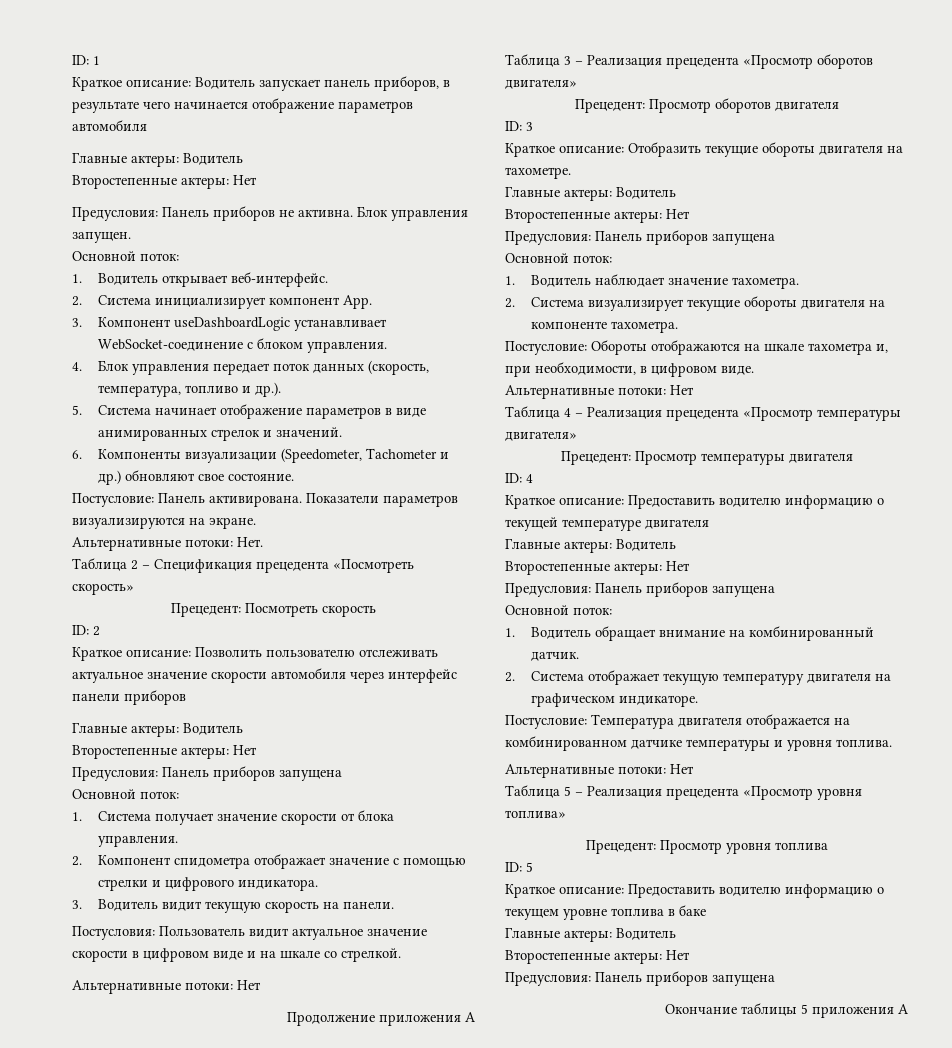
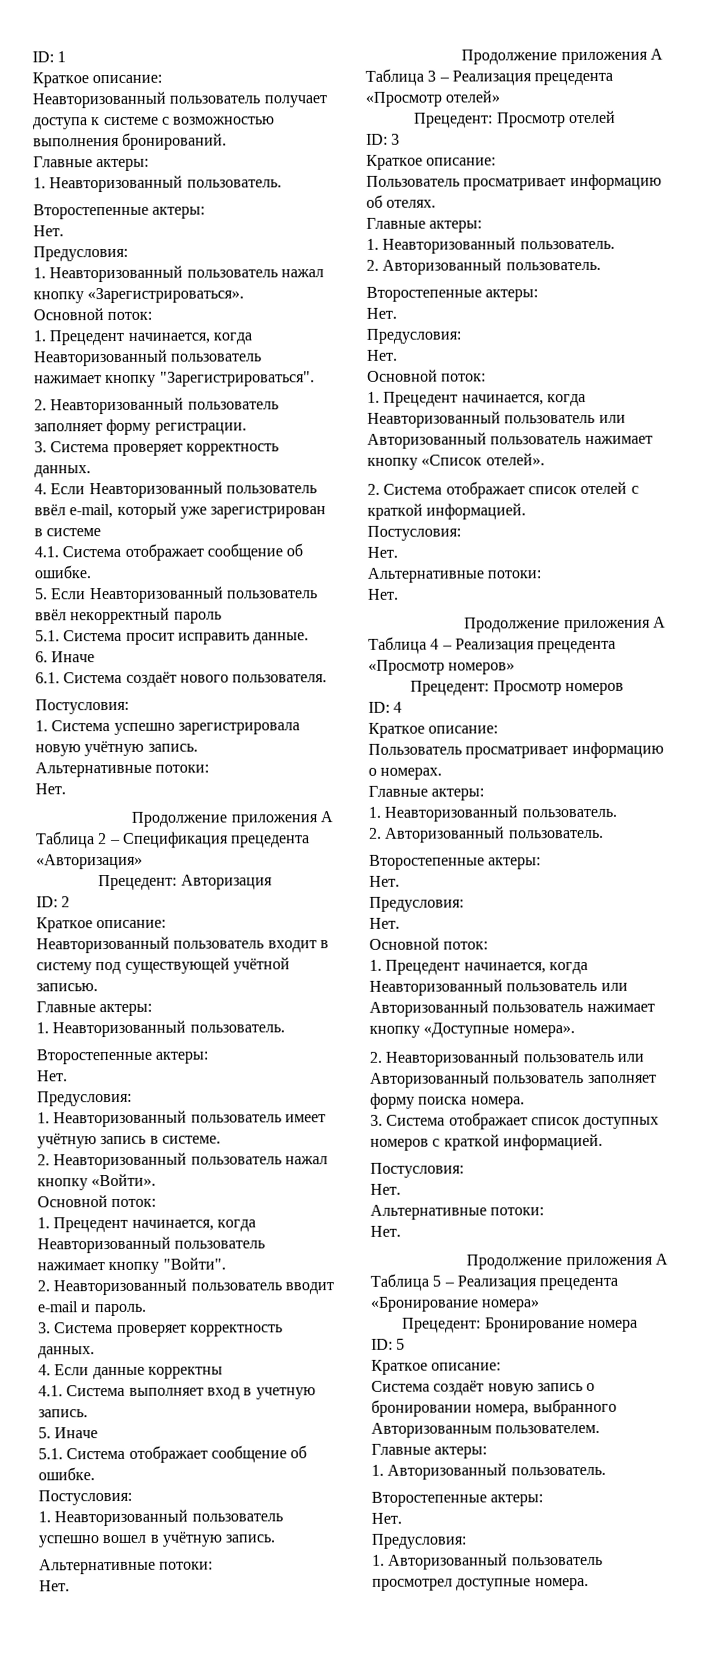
  ID: 1
- Краткое описание: Водитель запускает панель приборов, в результате чего начинается отображение параметров автомобиля
- Главные актеры: Водитель
- Второстепенные актеры: Нет
- Предусловия: Панель приборов не активна. Блок управления запущен.
+ Краткое описание:
+ Неавторизованный пользователь получает доступа к системе с возможностью выполнения бронирований.
+ Главные актеры:
+ 1. Неавторизованный пользователь.
+ Второстепенные актеры:
+ Нет.
+ Предусловия:
+ 1. Неавторизованный пользователь нажал кнопку «Зарегистрироваться».
  Основной поток:
- 1. Водитель открывает веб-интерфейс.
- 2. Система инициализирует компонент App.
- 3. Компонент useDashboardLogic устанавливает WebSocket-соединение с блоком управления.
- 4. Блок управления передает поток данных (скорость, температура, топливо и др.).
- 5. Система начинает отображение параметров в виде анимированных стрелок и значений.
- 6. Компоненты визуализации (Speedometer, Tachometer и др.) обновляют свое состояние.
- Постусловие: Панель активирована. Показатели параметров визуализируются на экране.
- Альтернативные потоки: Нет.
+ 1. Прецедент начинается, когда Неавторизованный пользователь нажимает кнопку "Зарегистрироваться".
+ 2. Неавторизованный пользователь заполняет форму регистрации.
+ 3. Система проверяет корректность данных.
+ 4. Если Неавторизованный пользователь ввёл e-mail, который уже зарегистрирован в системе
+ 4.1. Система отображает сообщение об ошибке.
+ 5. Если Неавторизованный пользователь ввёл некорректный пароль
+ 5.1. Система просит исправить данные.
+ 6. Иначе
+ 6.1. Система создаёт нового пользователя.
+ Постусловия:
+ 1. Система успешно зарегистрировала новую учётную запись.
+ Альтернативные потоки:
+ Нет.
+ Продолжение приложения А
- Таблица 2 – Спецификация прецедента «Посмотреть скорость»
- Прецедент: Посмотреть скорость
+ Таблица 2 – Спецификация прецедента «Авторизация»
+ Прецедент: Авторизация
  ID: 2
- Краткое описание: Позволить пользователю отслеживать актуальное значение скорости автомобиля через интерфейс панели приборов
- Главные актеры: Водитель
- Второстепенные актеры: Нет
- Предусловия: Панель приборов запущена
+ Краткое описание:
+ Неавторизованный пользователь входит в систему под существующей учётной записью.
+ Главные актеры:
+ 1. Неавторизованный пользователь.
+ Второстепенные актеры:
+ Нет.
+ Предусловия:
+ 1. Неавторизованный пользователь имеет учётную запись в системе.
+ 2. Неавторизованный пользователь нажал кнопку «Войти».
  Основной поток:
- 1. Система получает значение скорости от блока управления.
- 2. Компонент спидометра отображает значение с помощью стрелки и цифрового индикатора.
- 3. Водитель видит текущую скорость на панели.
- Постусловия: Пользователь видит актуальное значение скорости в цифровом виде и на шкале со стрелкой.
- Альтернативные потоки: Нет
+ 1. Прецедент начинается, когда Неавторизованный пользователь нажимает кнопку "Войти".
+ 2. Неавторизованный пользователь вводит e-mail и пароль.
+ 3. Система проверяет корректность данных.
+ 4. Если данные корректны
+ 4.1. Система выполняет вход в учетную запись.
+ 5. Иначе
+ 5.1. Система отображает сообщение об ошибке.
+ Постусловия:
+ 1. Неавторизованный пользователь успешно вошел в учётную запись.
+ Альтернативные потоки:
+ Нет.
- Таблица 3 – Реализация прецедента «Просмотр оборотов двигателя»
- Прецедент: Просмотр оборотов двигателя
+ Таблица 3 – Реализация прецедента «Просмотр отелей»
+ Прецедент: Просмотр отелей
  ID: 3
- Краткое описание: Отобразить текущие обороты двигателя на тахометре.
- Главные актеры: Водитель
- Второстепенные актеры: Нет
- Предусловия: Панель приборов запущена
+ Краткое описание:
+ Пользователь просматривает информацию об отелях.
+ Главные актеры:
+ 1. Неавторизованный пользователь.
+ 2. Авторизованный пользователь.
+ Второстепенные актеры:
+ Нет.
+ Предусловия:
+ Нет.
  Основной поток:
- 1. Водитель наблюдает значение тахометра.
- 2. Система визуализирует текущие обороты двигателя на компоненте тахометра.
- Постусловие: Обороты отображаются на шкале тахометра и, при необходимости, в цифровом виде.
- Альтернативные потоки: Нет
+ 1. Прецедент начинается, когда Неавторизованный пользователь или Авторизованный пользователь нажимает кнопку «Список отелей».
+ 2. Система отображает список отелей с краткой информацией.
+ Постусловия:
+ Нет.
+ Альтернативные потоки:
+ Нет.
+ Продолжение приложения А
- Таблица 4 – Реализация прецедента «Просмотр температуры двигателя»
- Прецедент: Просмотр температуры двигателя
+ Таблица 4 – Реализация прецедента «Просмотр номеров»
+ Прецедент: Просмотр номеров
  ID: 4
- Краткое описание: Предоставить водителю информацию о текущей температуре двигателя
- Главные актеры: Водитель
- Второстепенные актеры: Нет
- Предусловия: Панель приборов запущена
+ Краткое описание:
+ Пользователь просматривает информацию о номерах.
+ Главные актеры:
+ 1. Неавторизованный пользователь.
+ 2. Авторизованный пользователь.
+ Второстепенные актеры:
+ Нет.
+ Предусловия:
+ Нет.
  Основной поток:
- 1. Водитель обращает внимание на комбинированный датчик.
- 2. Система отображает текущую температуру двигателя на графическом индикаторе.
- Постусловие: Температура двигателя отображается на комбинированном датчике температуры и уровня топлива.
- Альтернативные потоки: Нет
+ 1. Прецедент начинается, когда Неавторизованный пользователь или Авторизованный пользователь нажимает кнопку «Доступные номера».
+ 2. Неавторизованный пользователь или Авторизованный пользователь заполняет форму поиска номера.
+ 3. Система отображает список доступных номеров с краткой информацией.
+ Постусловия:
+ Нет.
+ Альтернативные потоки:
+ Нет.
+ Продолжение приложения А
- Таблица 5 – Реализация прецедента «Просмотр уровня топлива»
- Прецедент: Просмотр уровня топлива
+ Таблица 5 – Реализация прецедента «Бронирование номера»
+ Прецедент: Бронирование номера
  ID: 5
- Краткое описание: Предоставить водителю информацию о текущем уровне топлива в баке
- Главные актеры: Водитель
- Второстепенные актеры: Нет
- Предусловия: Панель приборов запущена
- Окончание таблицы 5 приложения А
+ Краткое описание:
+ Система создаёт новую запись о бронировании номера, выбранного Авторизованным пользователем.
+ Главные актеры:
+ 1. Авторизованный пользователь.
+ Второстепенные актеры:
+ Нет.
+ Предусловия:
+ 1. Авторизованный пользователь просмотрел доступные номера.

